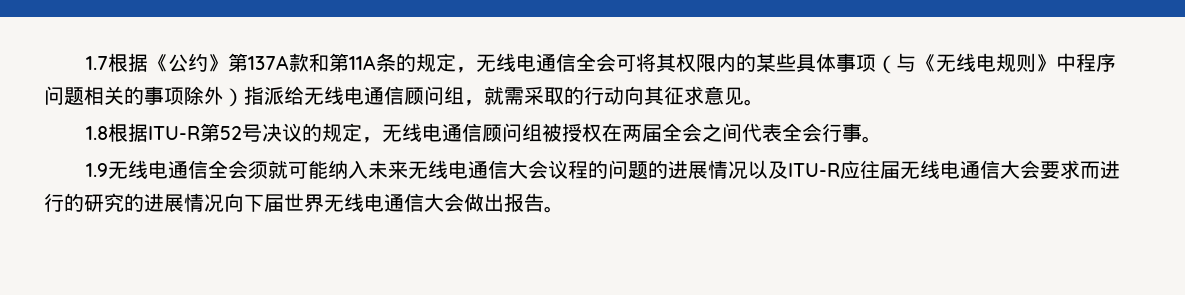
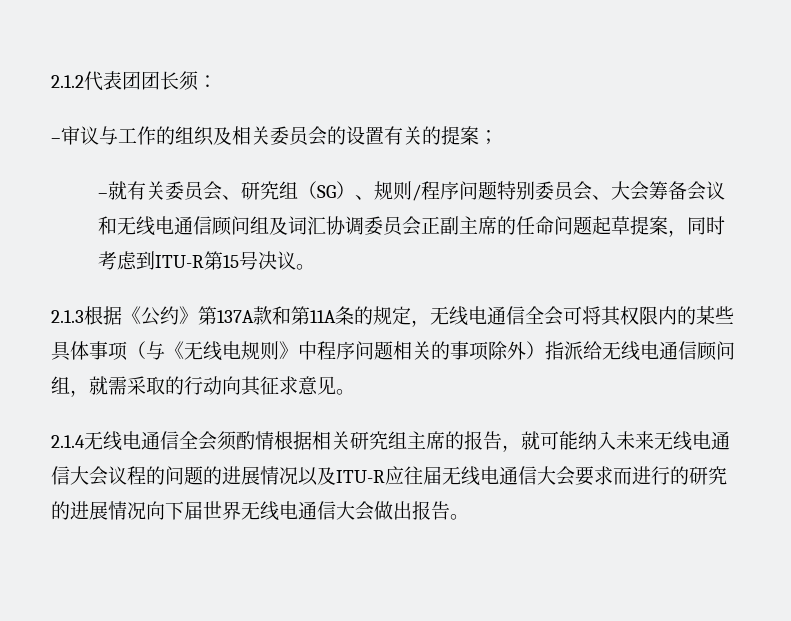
- 1.7根据《公约》第137A款和第11A条的规定，无线电通信全会可将其权限内的某些具体事项（与《无线电规则》中程序问题相关的事项除外）指派给无线电通信顾问组，就需采取的行动向其征求意见。
+ 2.1.2代表团团长须：
+ –审议与工作的组织及相关委员会的设置有关的提案；
+ –就有关委员会、研究组（SG）、规则/程序问题特别委员会、大会筹备会议和无线电通信顾问组及词汇协调委员会正副主席的任命问题起草提案，同时考虑到ITU-R第15号决议。
+ 2.1.3根据《公约》第137A款和第11A条的规定，无线电通信全会可将其权限内的某些具体事项（与《无线电规则》中程序问题相关的事项除外）指派给无线电通信顾问组，就需采取的行动向其征求意见。
- 1.8根据ITU-R第52号决议的规定，无线电通信顾问组被授权在两届全会之间代表全会行事。
- 1.9无线电通信全会须就可能纳入未来无线电通信大会议程的问题的进展情况以及ITU-R应往届无线电通信大会要求而进行的研究的进展情况向下届世界无线电通信大会做出报告。
+ 2.1.4无线电通信全会须酌情根据相关研究组主席的报告，就可能纳入未来无线电通信大会议程的问题的进展情况以及ITU-R应往届无线电通信大会要求而进行的研究的进展情况向下届世界无线电通信大会做出报告。

